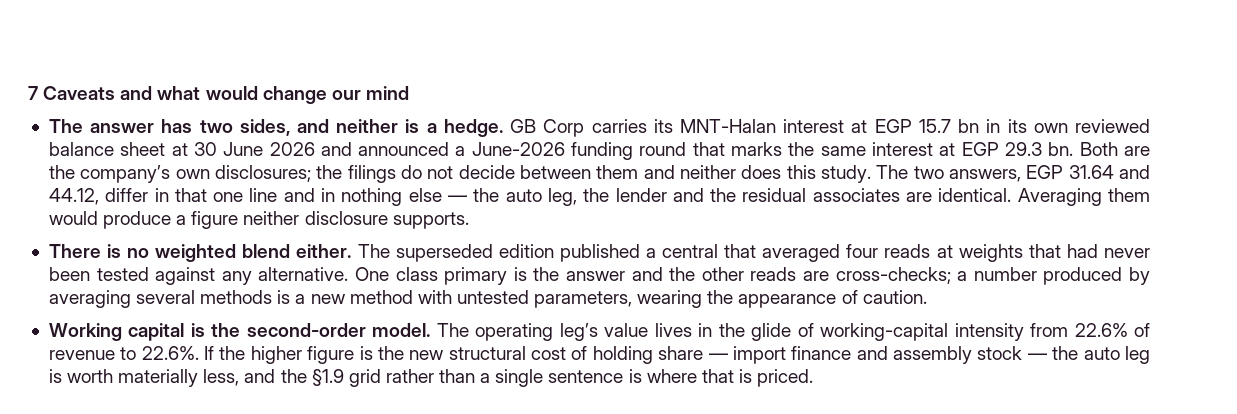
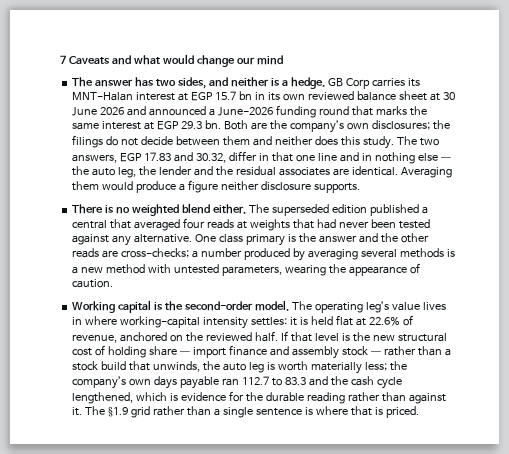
- The two answers, EGP 31.64 and 44.12, differ in that one line and in nothing else — the auto leg, the lender and the residual associates are identical.
+ The two answers, EGP 17.83 and 30.32, differ in that one line and in nothing else — the auto leg, the lender and the residual associates are identical.
- The operating leg’s value lives in the glide of working-capital intensity from 22.6% of revenue to 22.6%. If the higher figure is the new structural cost of holding share — import finance and assembly stock — the auto leg is worth materially less, and the §1.9 grid rather than a single sentence is where that is priced.
+ The operating leg’s value lives in where working-capital intensity settles: it is held flat at 22.6% of revenue, anchored on the reviewed half. If that level is the new structural cost of holding share — import finance and assembly stock — rather than a stock build that unwinds, the auto leg is worth materially less; the company’s own days payable ran 112.7 to 83.3 and the cash cycle lengthened, which is evidence for the durable reading rather than against it. The §1.9 grid rather than a single sentence is where that is priced.

